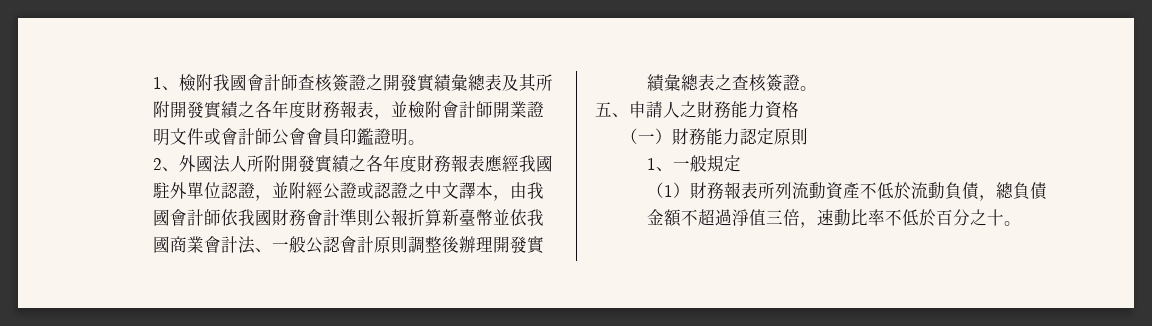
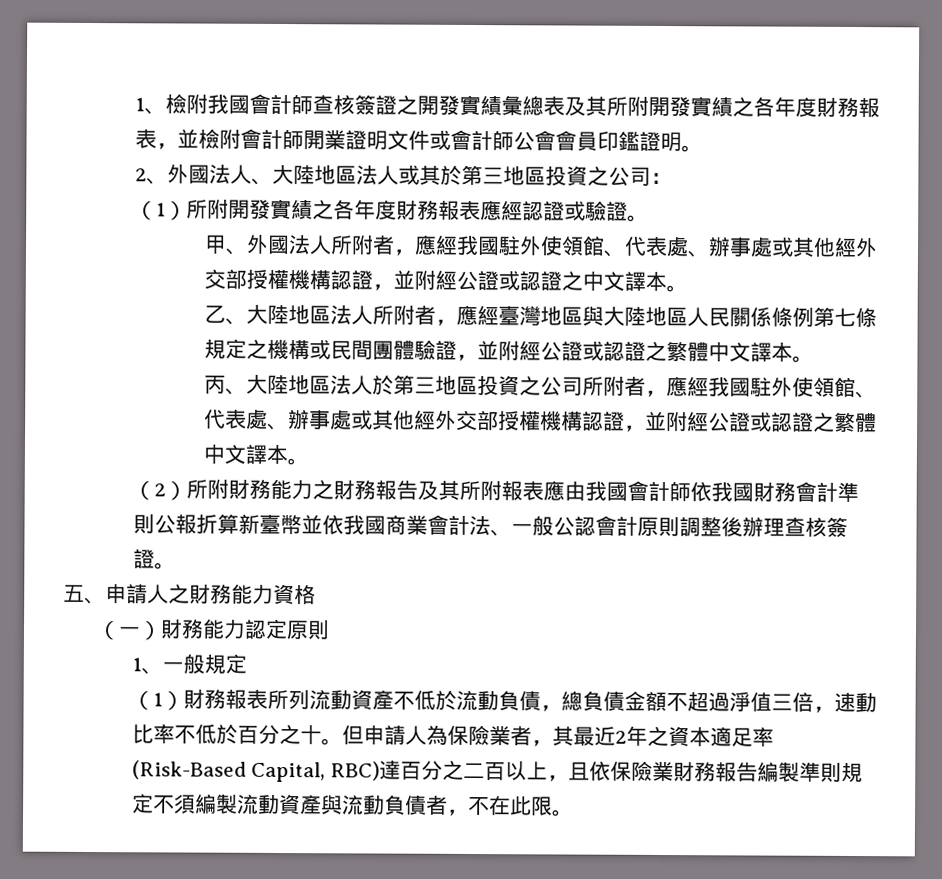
- 2、外國法人所附開發實績之各年度財務報表應經我國駐外單位認證，並附經公證或認證之中文譯本，由我國會計師依我國財務會計準則公報折算新臺幣並依我國商業會計法、一般公認會計原則調整後辦理開發實績彙總表之查核簽證。
+ 2、外國法人、大陸地區法人或其於第三地區投資之公司：
+ （1）所附開發實績之各年度財務報表應經認證或驗證。
+ 甲、外國法人所附者，應經我國駐外使領館、代表處、辦事處或其他經外交部授權機構認證，並附經公證或認證之中文譯本。
+ 乙、大陸地區法人所附者，應經臺灣地區與大陸地區人民關係條例第七條規定之機構或民間團體驗證，並附經公證或認證之繁體中文譯本。
+ 丙、大陸地區法人於第三地區投資之公司所附者，應經我國駐外使領館、代表處、辦事處或其他經外交部授權機構認證，並附經公證或認證之繁體中文譯本。
+ （2）所附財務能力之財務報告及其所附報表應由我國會計師依我國財務會計準則公報折算新臺幣並依我國商業會計法、一般公認會計原則調整後辦理查核簽證。
+ 但申請人為保險業者，其最近2年之資本適足率(Risk-Based Capital, RBC)達百分之二百以上，且依保險業財務報告編製準則規定不須編製流動資產與流動負債者，不在此限。

